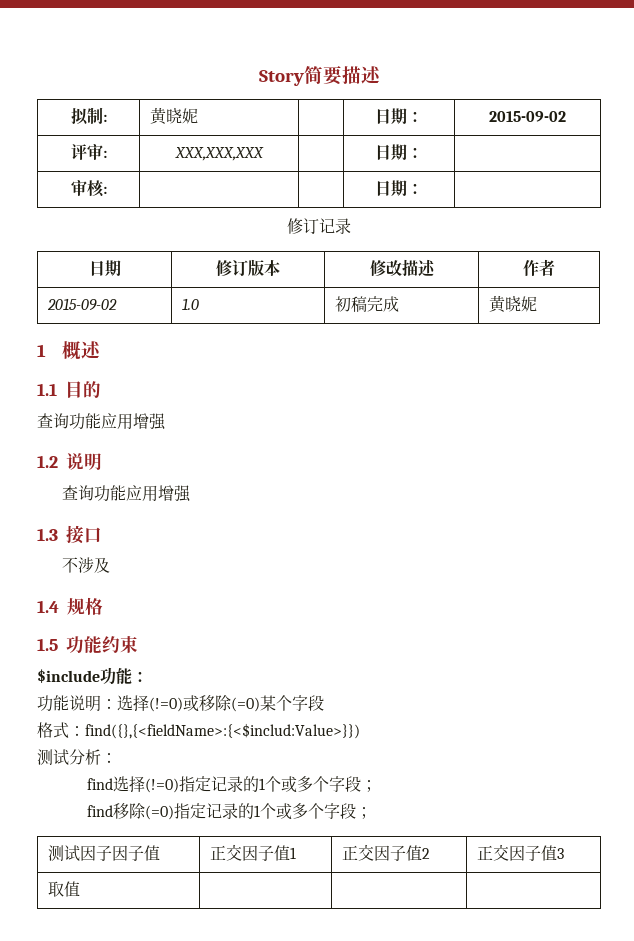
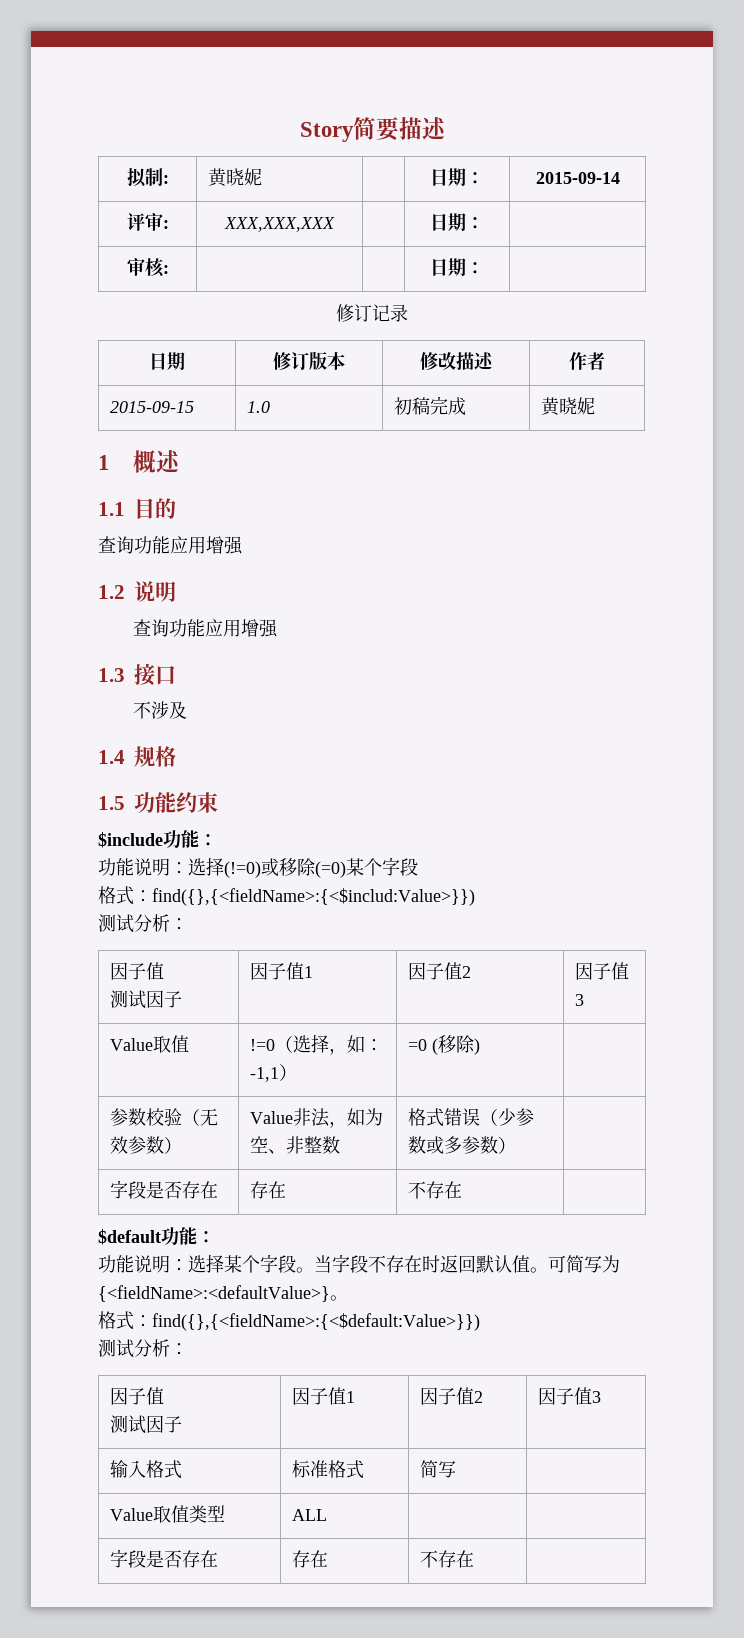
- 拟制: | 黄晓妮 | | 日期： | 2015-09-02
+ 拟制: | 黄晓妮 | | 日期： | 2015-09-14
- 2015-09-02 | 1.0 | 初稿完成 | 黄晓妮
+ 2015-09-15 | 1.0 | 初稿完成 | 黄晓妮
  格式：find({},{<fieldName>:{<$includ:Value>}})
  测试分析：
- find选择(!=0)指定记录的1个或多个字段；
- find移除(=0)指定记录的1个或多个字段；
- 测试因子因子值 | 正交因子值1 | 正交因子值2 | 正交因子值3
- 取值 | | |
+ 因子值
+ 测试因子 | 因子值1 | 因子值2 | 因子值3
+ Value取值 | !=0（选择，如：-1,1） | =0 (移除) |
+ 参数校验（无效参数） | Value非法，如为空、非整数 | 格式错误（少参数或多参数） |
+ 字段是否存在 | 存在 | 不存在 |
+ $default功能：
+ 功能说明：选择某个字段。当字段不存在时返回默认值。可简写为{<fieldName>:<defaultValue>}。
+ 格式：find({},{<fieldName>:{<$default:Value>}})
+ 测试分析：
+ 因子值
+ 测试因子 | 因子值1 | 因子值2 | 因子值3
+ 输入格式 | 标准格式 | 简写 |
+ Value取值类型 | ALL | |
+ 字段是否存在 | 存在 | 不存在 |

